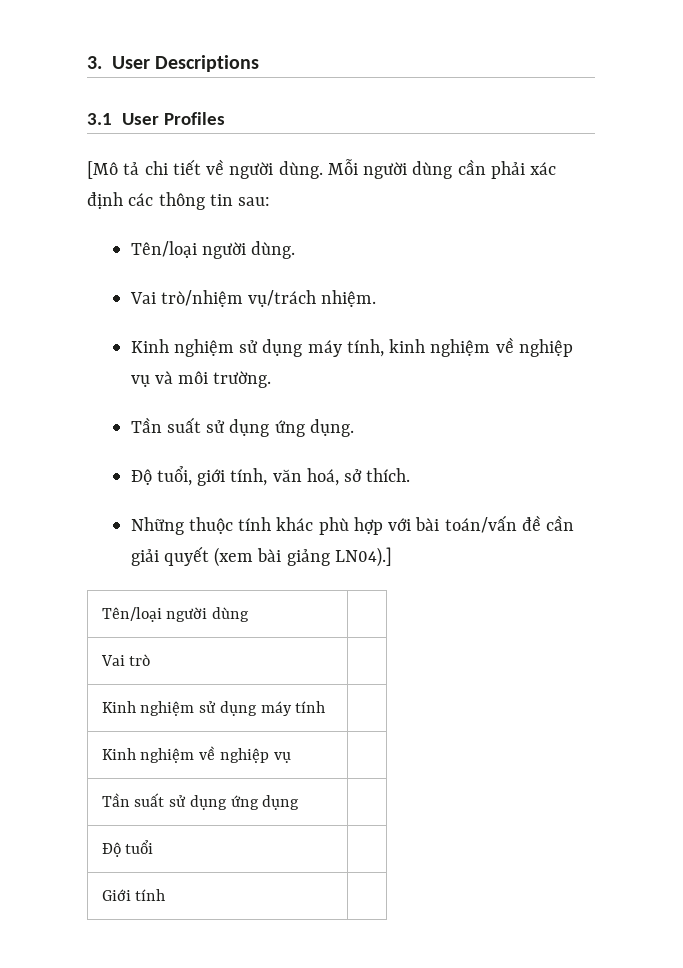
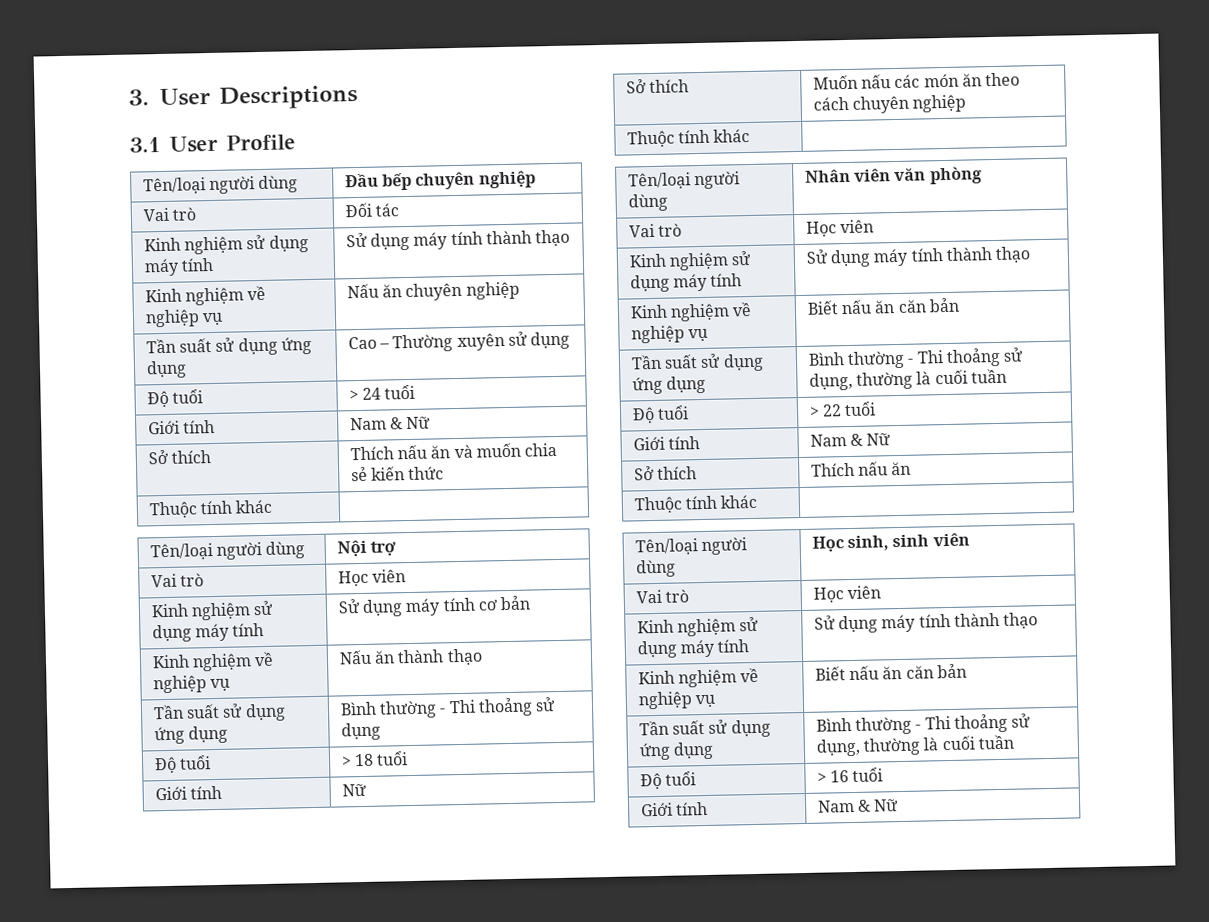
- 3.1 User Profiles
- [Mô tả chi tiết về người dùng. Mỗi người dùng cần phải xác định các thông tin sau:
- Tên/loại người dùng.
- Vai trò/nhiệm vụ/trách nhiệm.
- Kinh nghiệm sử dụng máy tính, kinh nghiệm về nghiệp vụ và môi trường.
- Tần suất sử dụng ứng dụng.
- Độ tuổi, giới tính, văn hoá, sở thích.
- Những thuộc tính khác phù hợp với bài toán/vấn đề cần giải quyết (xem bài giảng LN04).]
- Tên/loại người dùng |
- Vai trò |
- Kinh nghiệm sử dụng máy tính |
- Kinh nghiệm về nghiệp vụ |
- Tần suất sử dụng ứng dụng |
- Độ tuổi |
- Giới tính |
+ 3.1 User Profile
+ Tên/loại người dùng | Đầu bếp chuyên nghiệp
+ Vai trò | Đối tác
+ Kinh nghiệm sử dụng máy tính | Sử dụng máy tính thành thạo
+ Kinh nghiệm về nghiệp vụ | Nấu ăn chuyên nghiệp
+ Tần suất sử dụng ứng dụng | Cao – Thường xuyên sử dụng
+ Độ tuổi | > 24 tuổi
+ Giới tính | Nam & Nữ
+ Sở thích | Thích nấu ăn và muốn chia sẻ kiến thức
+ Thuộc tính khác |
+ Tên/loại người dùng | Nội trợ
+ Vai trò | Học viên
+ Kinh nghiệm sử dụng máy tính | Sử dụng máy tính cơ bản
+ Kinh nghiệm về nghiệp vụ | Nấu ăn thành thạo
+ Tần suất sử dụng ứng dụng | Bình thường - Thi thoảng sử dụng
+ Độ tuổi | > 18 tuổi
+ Giới tính | Nữ
+ Sở thích | Muốn nấu các món ăn theo cách chuyên nghiệp
+ Thuộc tính khác |
+ Tên/loại người dùng | Nhân viên văn phòng
+ Vai trò | Học viên
+ Kinh nghiệm sử dụng máy tính | Sử dụng máy tính thành thạo
+ Kinh nghiệm về nghiệp vụ | Biết nấu ăn căn bản
+ Tần suất sử dụng ứng dụng | Bình thường - Thi thoảng sử dụng, thường là cuối tuần
+ Độ tuổi | > 22 tuổi
+ Giới tính | Nam & Nữ
+ Sở thích | Thích nấu ăn
+ Thuộc tính khác |
+ Tên/loại người dùng | Học sinh, sinh viên
+ Vai trò | Học viên
+ Kinh nghiệm sử dụng máy tính | Sử dụng máy tính thành thạo
+ Kinh nghiệm về nghiệp vụ | Biết nấu ăn căn bản
+ Tần suất sử dụng ứng dụng | Bình thường - Thi thoảng sử dụng, thường là cuối tuần
+ Độ tuổi | > 16 tuổi
+ Giới tính | Nam & Nữ

